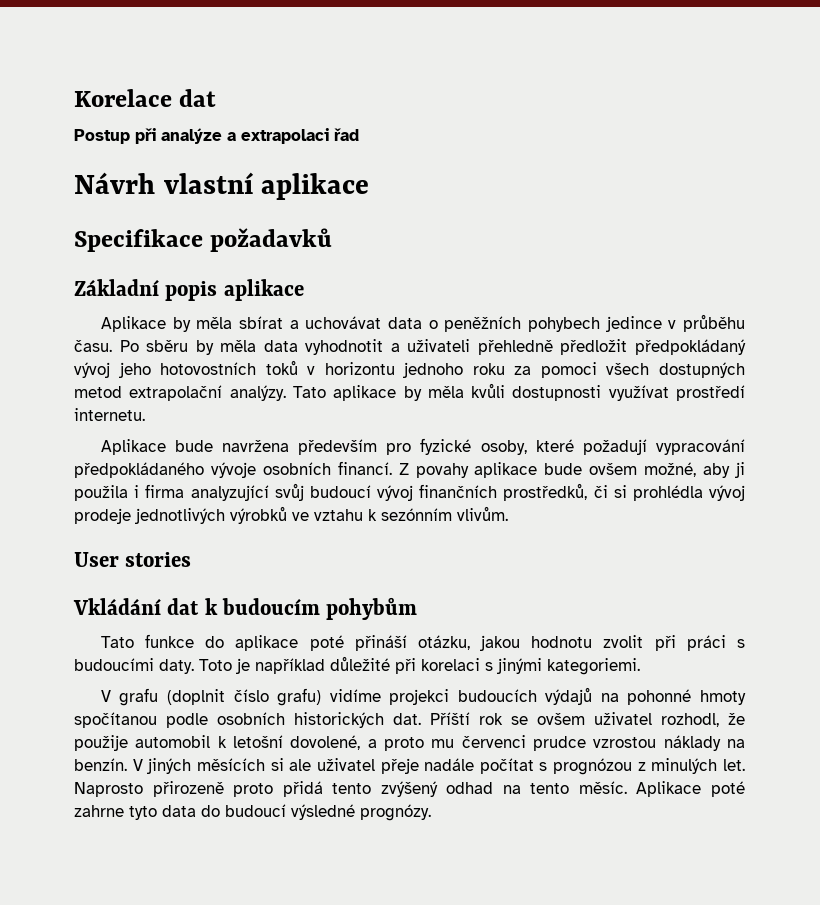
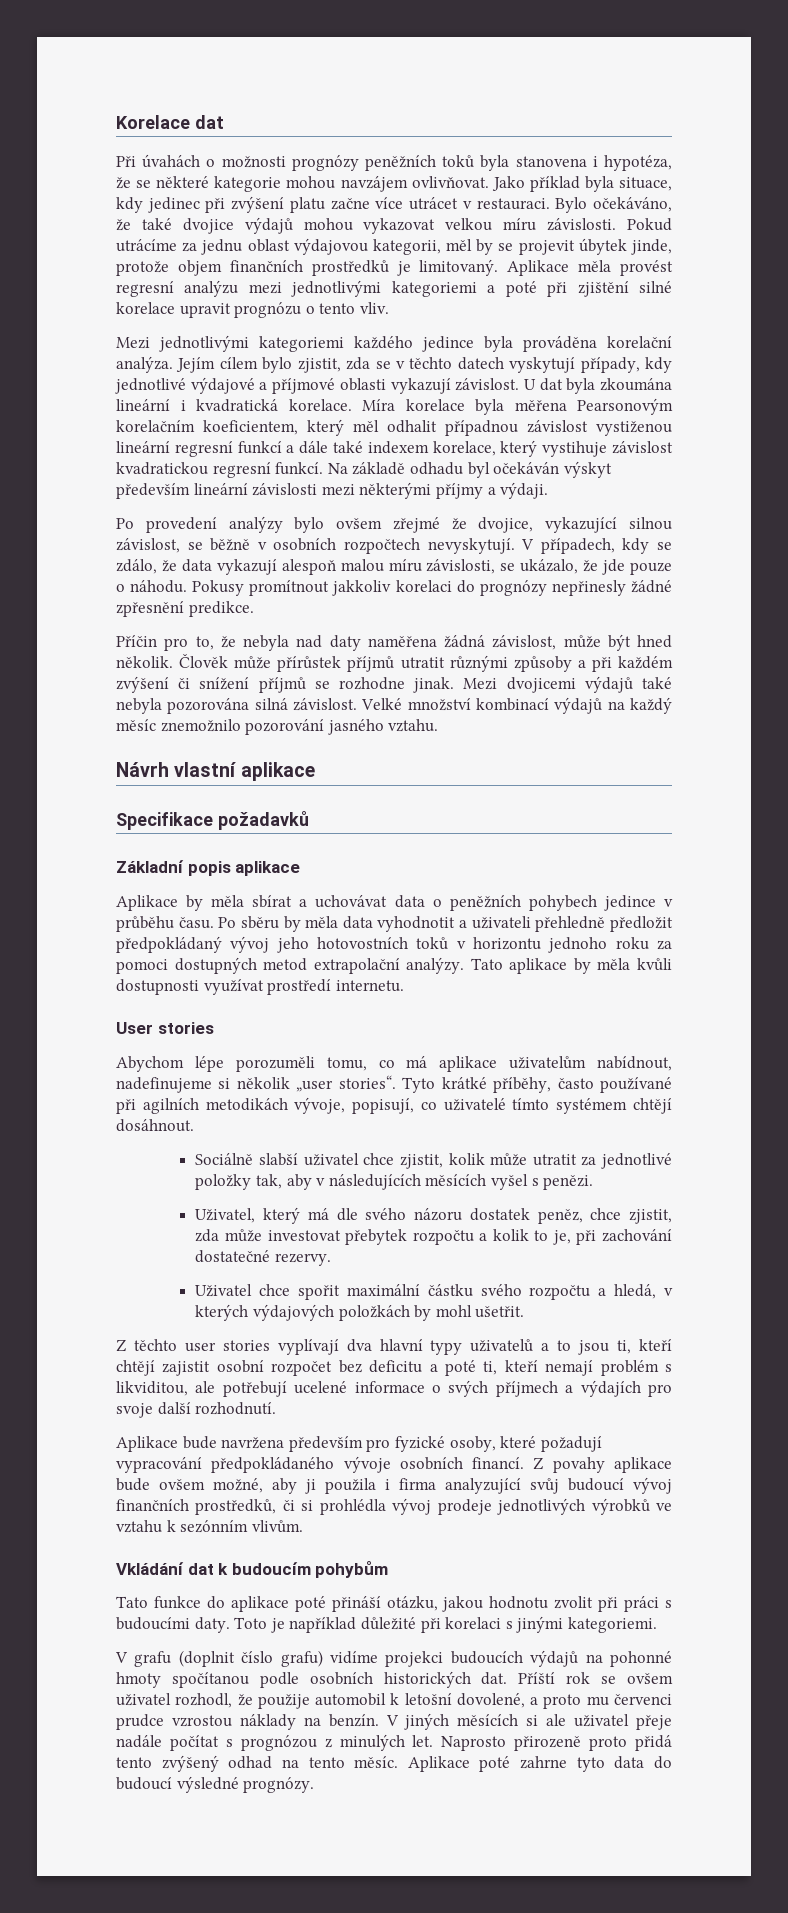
- Postup při analýze a extrapolaci řad
+ Při úvahách o možnosti prognózy peněžních toků byla stanovena i hypotéza, že se některé kategorie mohou navzájem ovlivňovat. Jako příklad byla situace, kdy jedinec při zvýšení platu začne více utrácet v restauraci. Bylo očekáváno, že také dvojice výdajů mohou vykazovat velkou míru závislosti. Pokud utrácíme za jednu oblast výdajovou kategorii, měl by se projevit úbytek jinde, protože objem finančních prostředků je limitovaný. Aplikace měla provést regresní analýzu mezi jednotlivými kategoriemi a poté při zjištění silné korelace upravit prognózu o tento vliv.
+ Mezi jednotlivými kategoriemi každého jedince byla prováděna korelační analýza. Jejím cílem bylo zjistit, zda se v těchto datech vyskytují případy, kdy jednotlivé výdajové a příjmové oblasti vykazují závislost. U dat byla zkoumána lineární i kvadratická korelace. Míra korelace byla měřena Pearsonovým korelačním koeficientem, který měl odhalit případnou závislost vystiženou lineární regresní funkcí a dále také indexem korelace, který vystihuje závislost kvadratickou regresní funkcí. Na základě odhadu byl očekáván výskyt především lineární závislosti mezi některými příjmy a výdaji.
+ Po provedení analýzy bylo ovšem zřejmé že dvojice, vykazující silnou závislost, se běžně v osobních rozpočtech nevyskytují. V případech, kdy se zdálo, že data vykazují alespoň malou míru závislosti, se ukázalo, že jde pouze o náhodu. Pokusy promítnout jakkoliv korelaci do prognózy nepřinesly žádné zpřesnění predikce.
+ Příčin pro to, že nebyla nad daty naměřena žádná závislost, může být hned několik. Člověk může přírůstek příjmů utratit různými způsoby a při každém zvýšení či snížení příjmů se rozhodne jinak. Mezi dvojicemi výdajů také nebyla pozorována silná závislost. Velké množství kombinací výdajů na každý měsíc znemožnilo pozorování jasného vztahu.
- Po sběru by měla data vyhodnotit a uživateli přehledně předložit předpokládaný vývoj jeho hotovostních toků v horizontu jednoho roku za pomoci všech dostupných metod extrapolační analýzy.
+ Po sběru by měla data vyhodnotit a uživateli přehledně předložit předpokládaný vývoj jeho hotovostních toků v horizontu jednoho roku za pomoci dostupných metod extrapolační analýzy.
+ User stories
+ Abychom lépe porozuměli tomu, co má aplikace uživatelům nabídnout, nadefinujeme si několik „user stories“. Tyto krátké příběhy, často používané při agilních metodikách vývoje, popisují, co uživatelé tímto systémem chtějí dosáhnout.
+ Sociálně slabší uživatel chce zjistit, kolik může utratit za jednotlivé položky tak, aby v následujících měsících vyšel s penězi.
+ Uživatel, který má dle svého názoru dostatek peněz, chce zjistit, zda může investovat přebytek rozpočtu a kolik to je, při zachování dostatečné rezervy.
+ Uživatel chce spořit maximální částku svého rozpočtu a hledá, v kterých výdajových položkách by mohl ušetřit.
+ Z těchto user stories vyplívají dva hlavní typy uživatelů a to jsou ti, kteří chtějí zajistit osobní rozpočet bez deficitu a poté ti, kteří nemají problém s likviditou, ale potřebují ucelené informace o svých příjmech a výdajích pro svoje další rozhodnutí.
- User stories

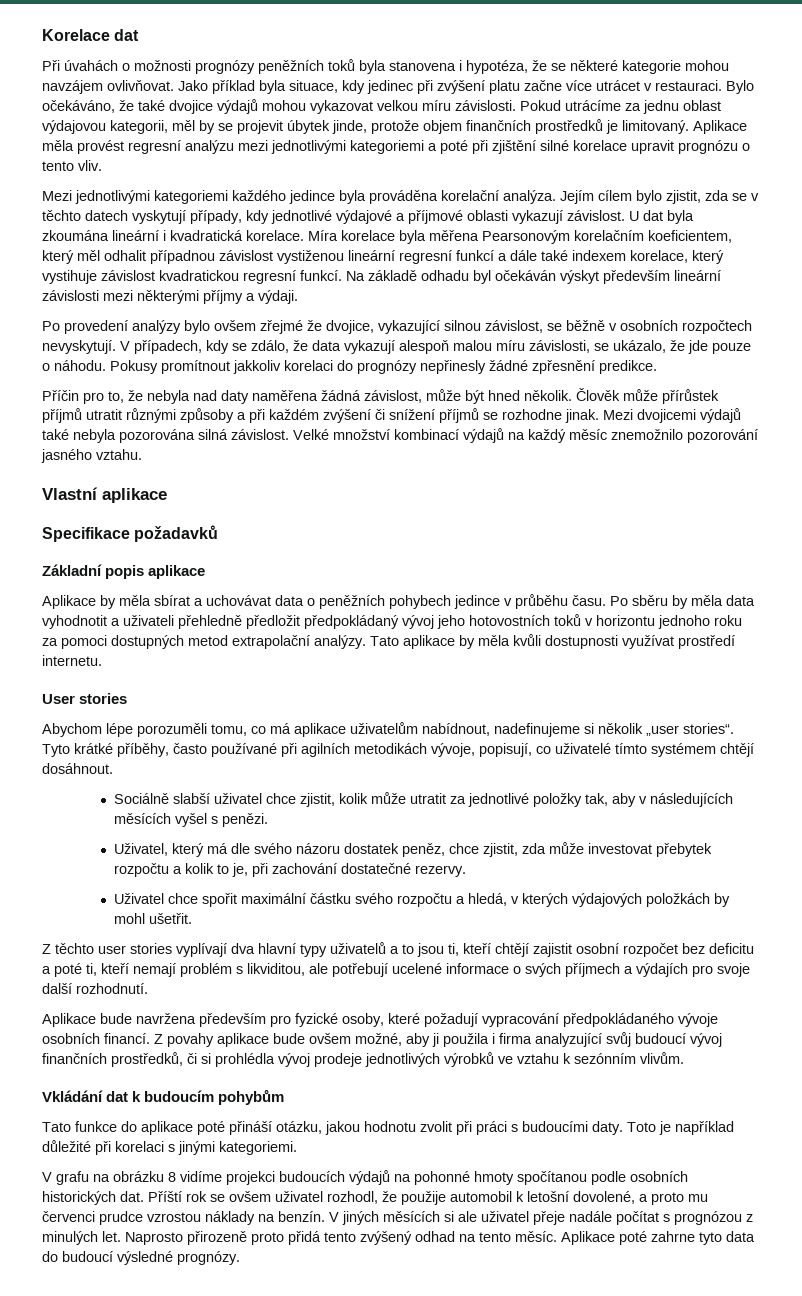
- Návrh vlastní aplikace
+ Vlastní aplikace
- V grafu (doplnit číslo grafu) vidíme projekci budoucích výdajů na pohonné hmoty spočítanou podle osobních historických dat.
+ V grafu na obrázku 8 vidíme projekci budoucích výdajů na pohonné hmoty spočítanou podle osobních historických dat.

